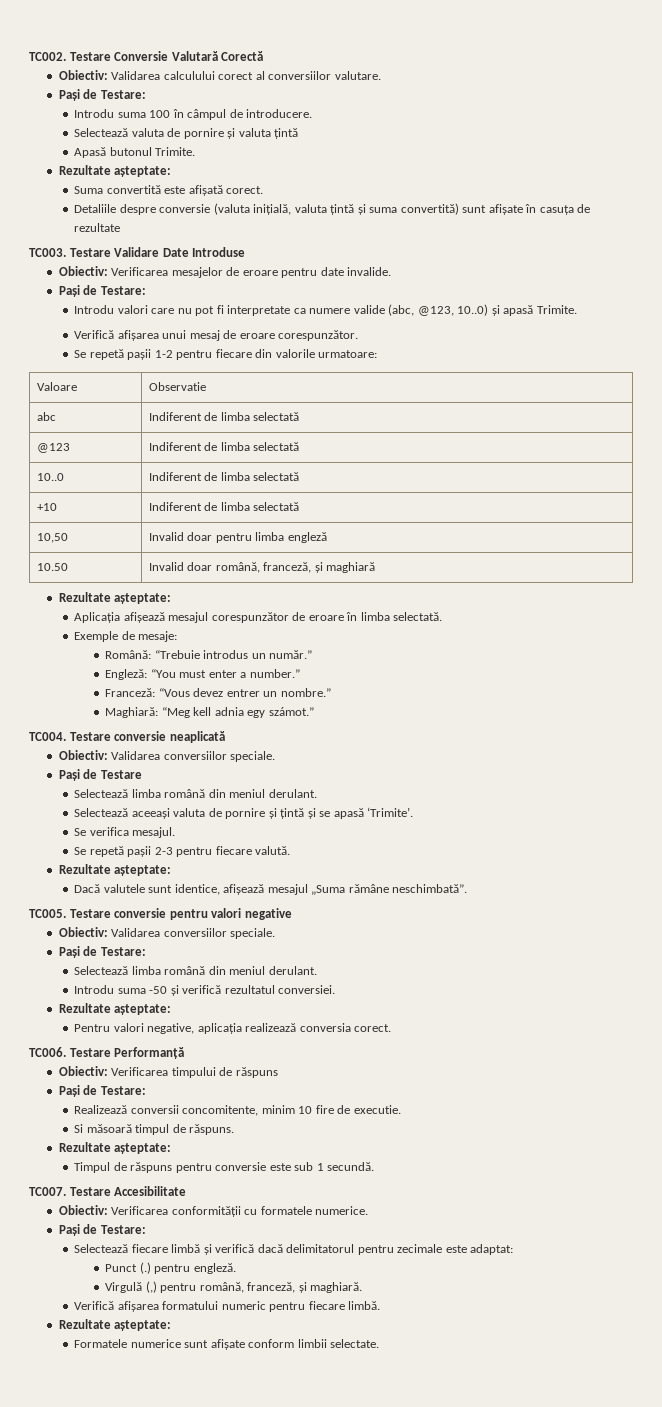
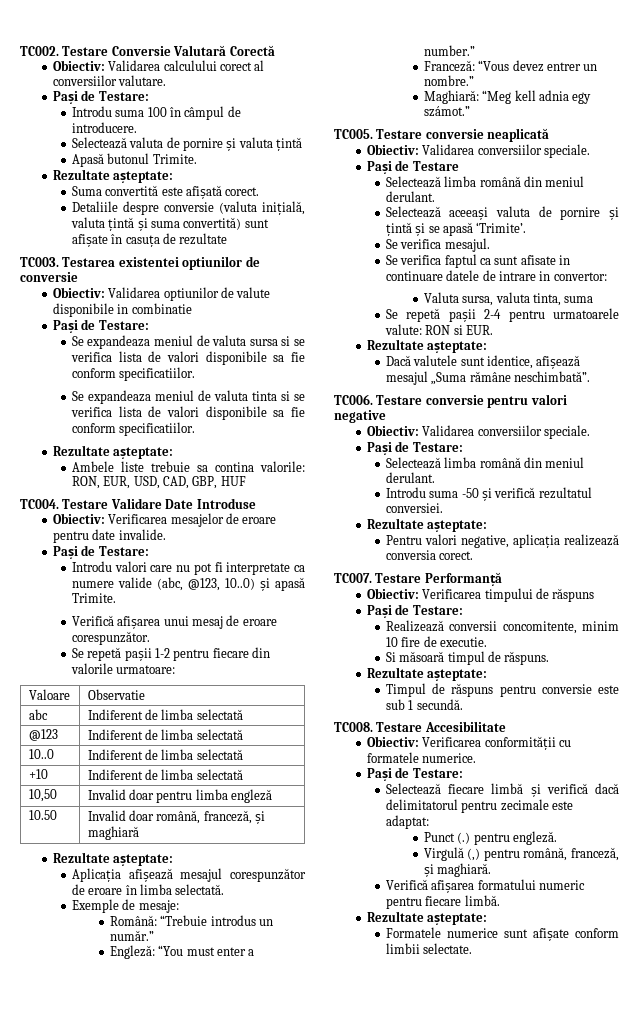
+ Testarea existentei optiunilor de conversie
+ Obiectiv: Validarea optiunilor de valute disponibile in combinatie
+ Pași de Testare:
+ Se expandeaza meniul de valuta sursa si se verifica lista de valori disponibile sa fie conform specificatiilor.
+ Se expandeaza meniul de valuta tinta si se verifica lista de valori disponibile sa fie conform specificatiilor.
+ Rezultate așteptate:
+ Ambele liste trebuie sa contina valorile: RON, EUR, USD, CAD, GBP, HUF
+ TC004.
- TC004.
+ TC005.
- Se repetă pașii 2-3 pentru fiecare valută.
+ Se verifica faptul ca sunt afisate in continuare datele de intrare in convertor:
+ Valuta sursa, valuta tinta, suma
+ Se repetă pașii 2-4 pentru urmatoarele valute: RON si EUR.
- TC005.
+ TC006.
- TC006.
+ TC007.
- TC007.
+ TC008.

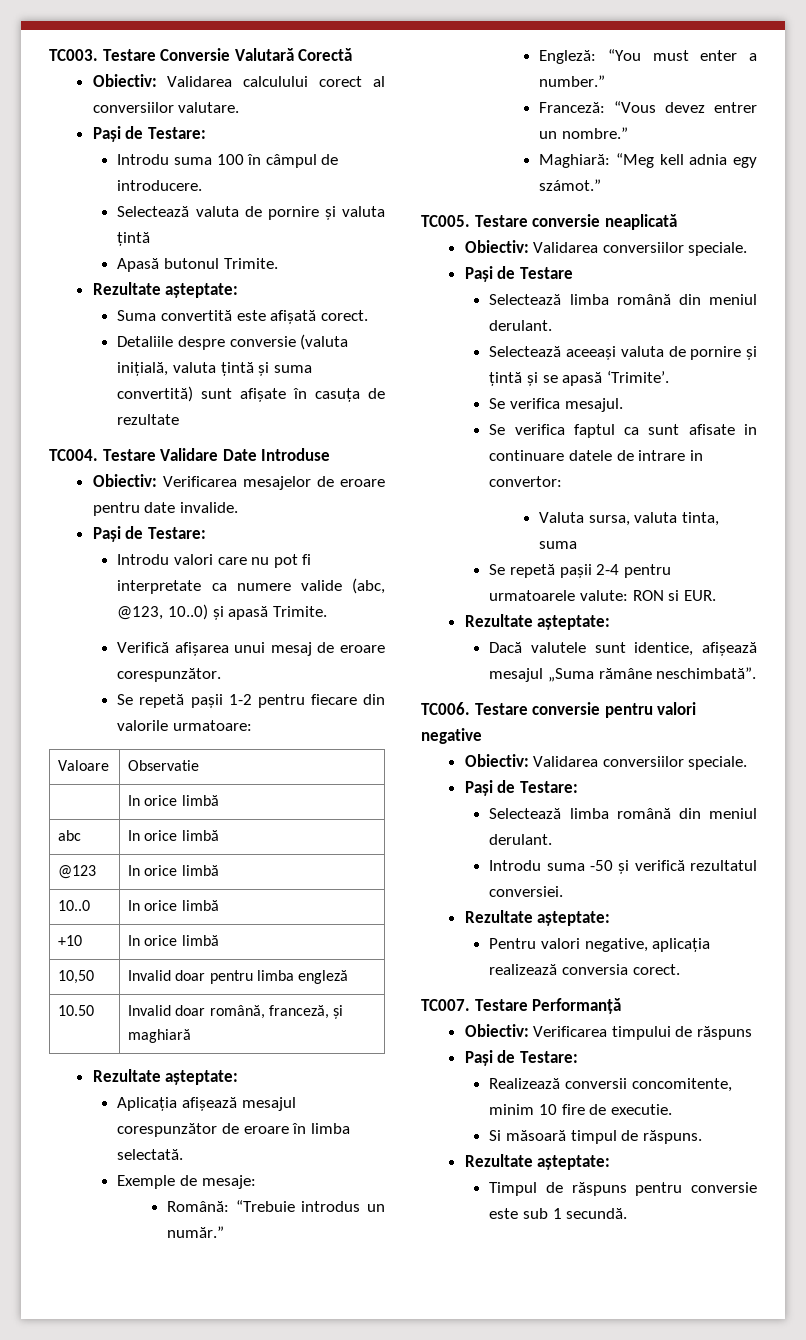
- TC002.
+ TC003.
- TC003. Testarea existentei optiunilor de conversie
- Obiectiv: Validarea optiunilor de valute disponibile in combinatie
- Pași de Testare:
- Se expandeaza meniul de valuta sursa si se verifica lista de valori disponibile sa fie conform specificatiilor.
- Se expandeaza meniul de valuta tinta si se verifica lista de valori disponibile sa fie conform specificatiilor.
- Rezultate așteptate:
- Ambele liste trebuie sa contina valorile: RON, EUR, USD, CAD, GBP, HUF
  Valoare | Observatie
- abc | Indiferent de limba selectată
- @123 | Indiferent de limba selectată
- 10..0 | Indiferent de limba selectată
- +10 | Indiferent de limba selectată
+ | In orice limbă
+ abc | In orice limbă
+ @123 | In orice limbă
+ 10..0 | In orice limbă
+ +10 | In orice limbă
- TC008. Testare Accesibilitate
- Obiectiv: Verificarea conformității cu formatele numerice.
- Pași de Testare:
- Selectează fiecare limbă și verifică dacă delimitatorul pentru zecimale este adaptat:
- Punct (.) pentru engleză.
- Virgulă (,) pentru română, franceză, și maghiară.
- Verifică afișarea formatului numeric pentru fiecare limbă.
- Rezultate așteptate:
- Formatele numerice sunt afișate conform limbii selectate.

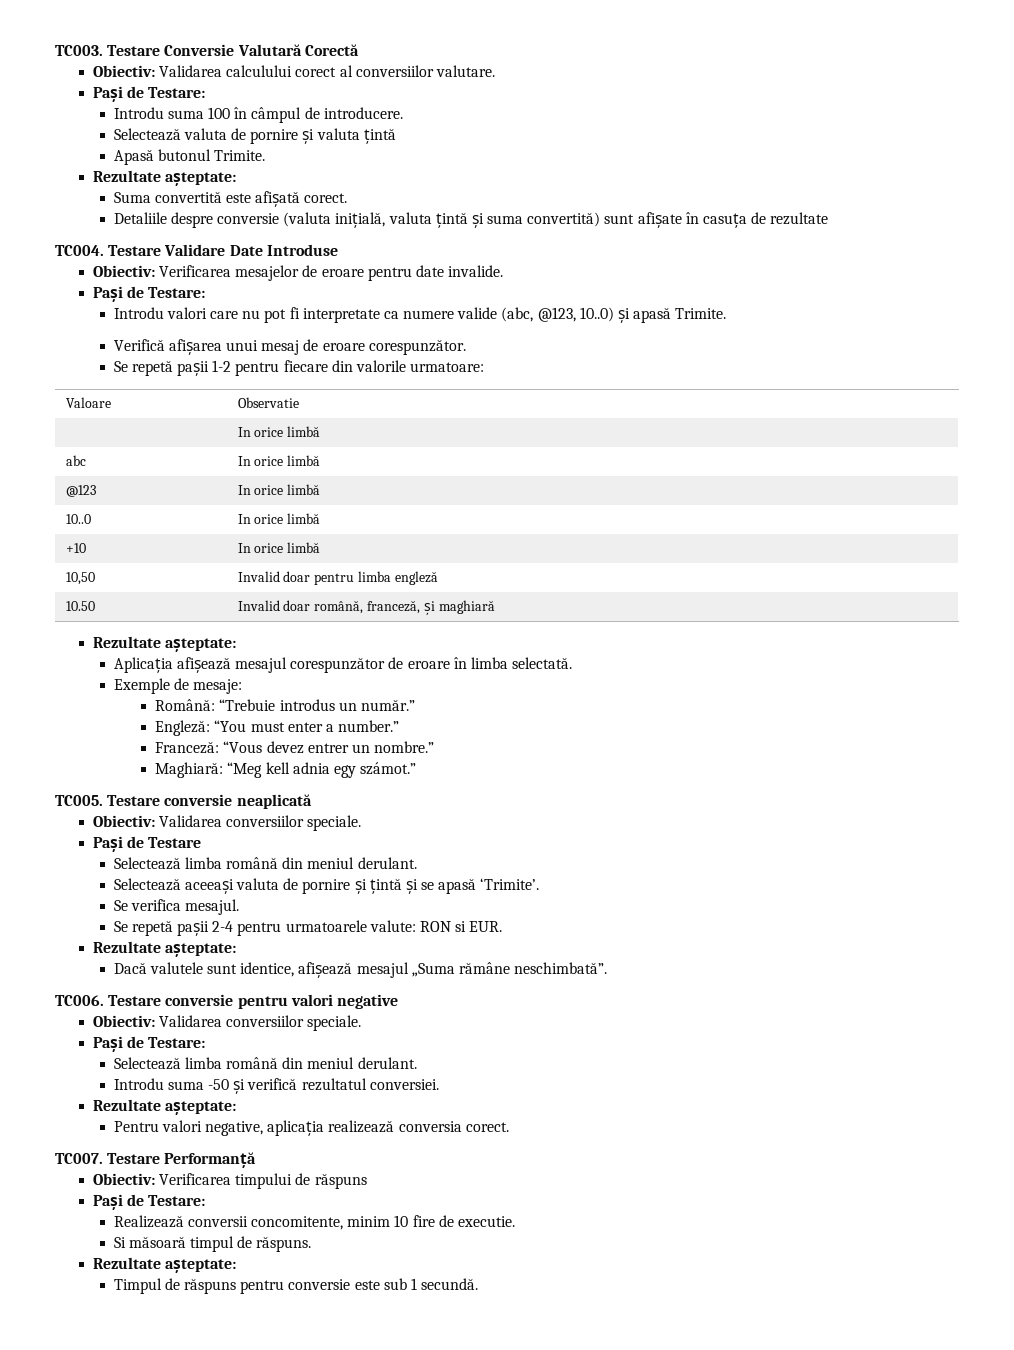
- Se verifica faptul ca sunt afisate in continuare datele de intrare in convertor:
- Valuta sursa, valuta tinta, suma

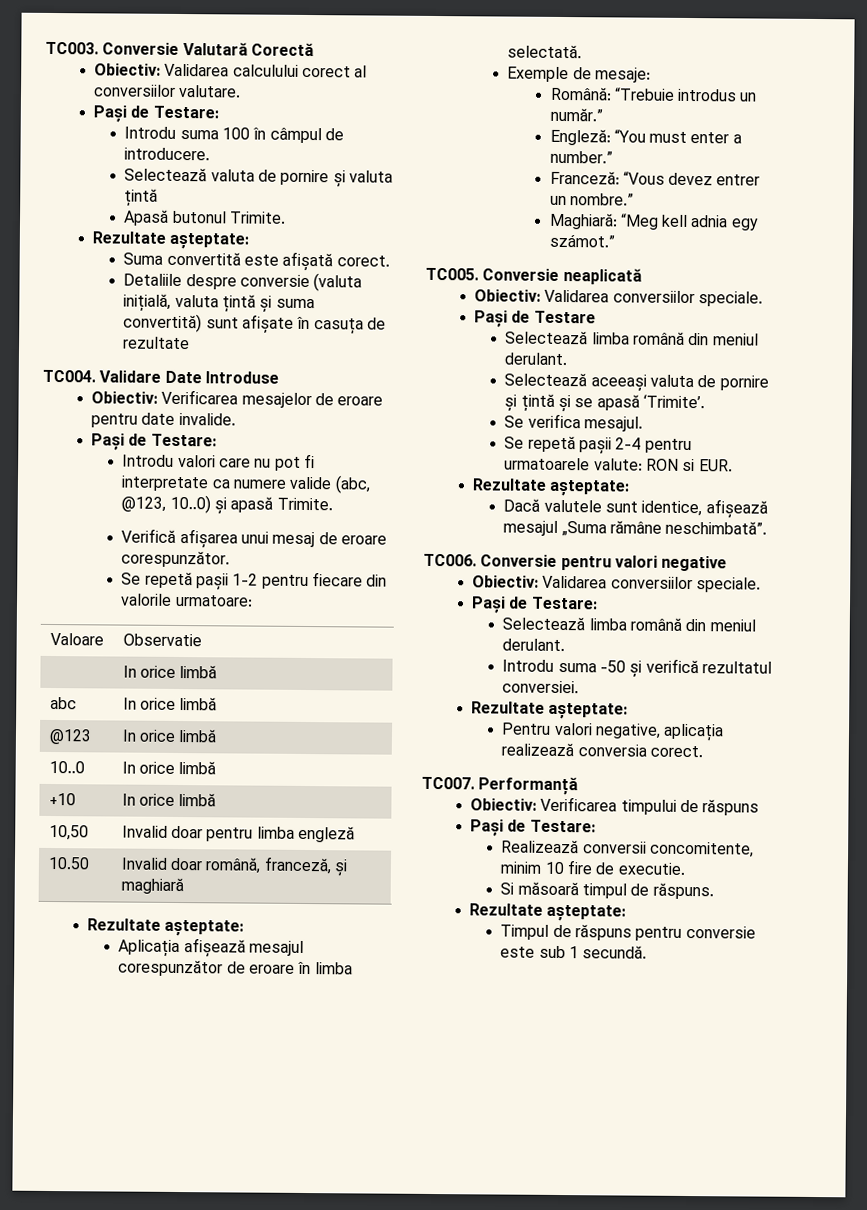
- Testare Conversie Valutară Corectă
+ Conversie Valutară Corectă
- Testare Validare Date Introduse
+ Validare Date Introduse
- Testare conversie neaplicată
+ Conversie neaplicată
- Testare conversie pentru valori negative
+ Conversie pentru valori negative
- Testare Performanță
+ Performanță

